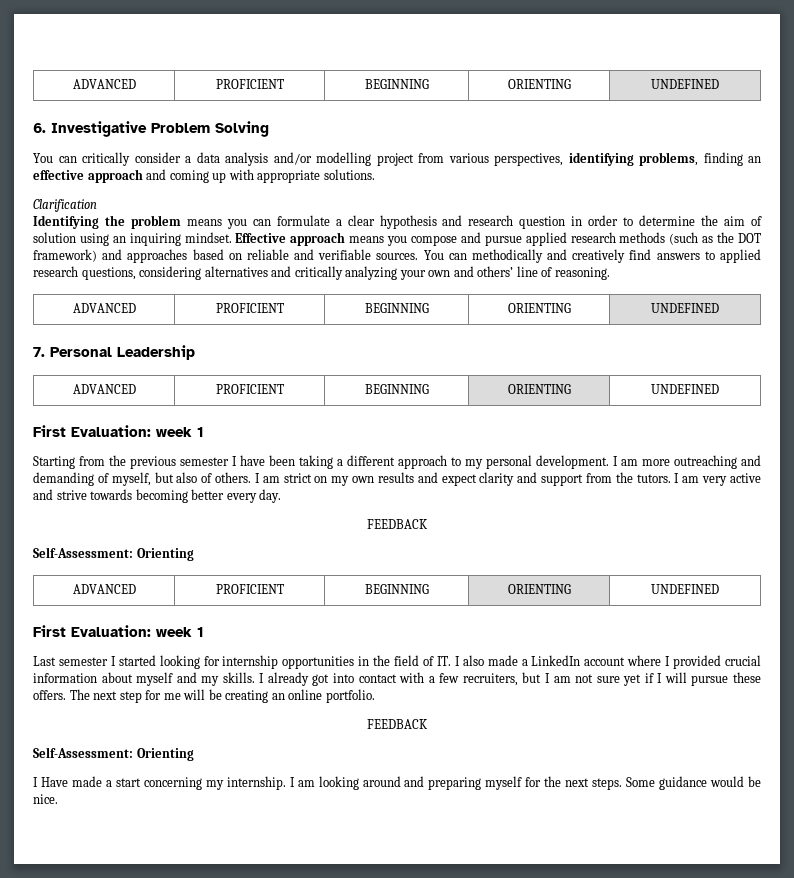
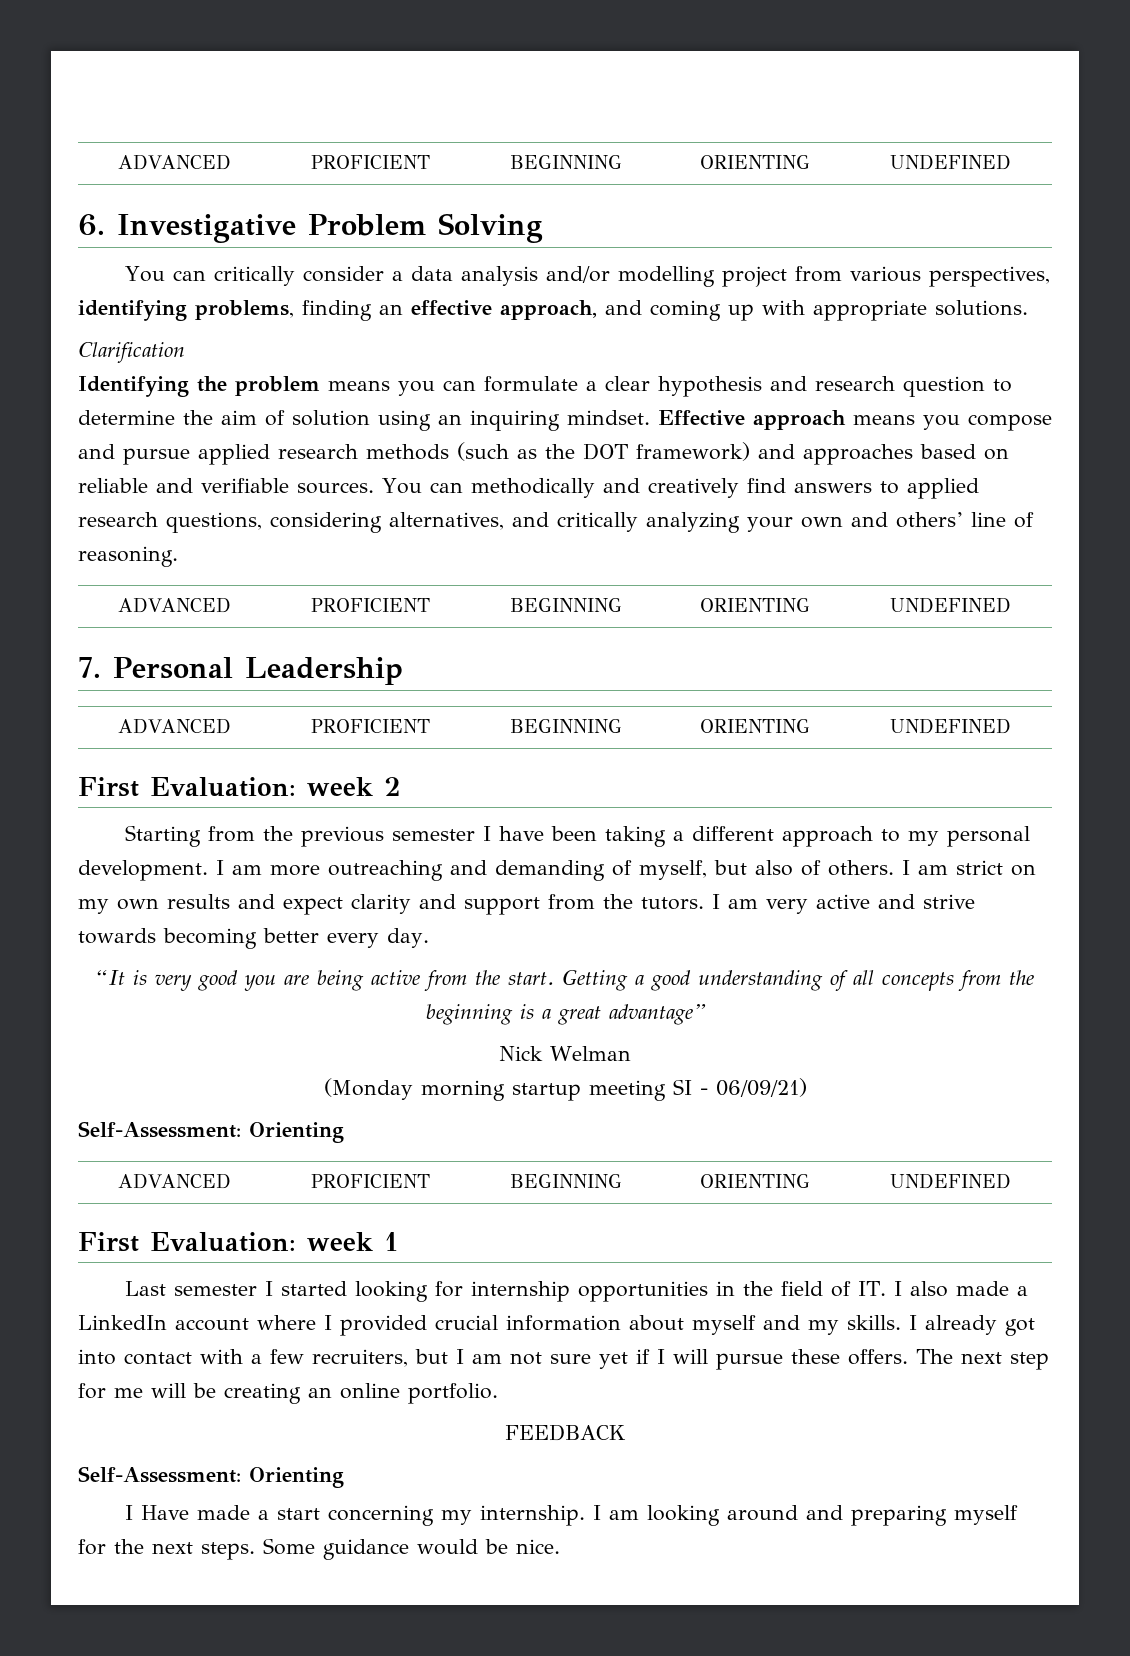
- You can critically consider a data analysis and/or modelling project from various perspectives, identifying problems, finding an effective approach and coming up with appropriate solutions.
+ You can critically consider a data analysis and/or modelling project from various perspectives, identifying problems, finding an effective approach, and coming up with appropriate solutions.
- Identifying the problem means you can formulate a clear hypothesis and research question in order to determine the aim of solution using an inquiring mindset.
+ Identifying the problem means you can formulate a clear hypothesis and research question to determine the aim of solution using an inquiring mindset.
- You can methodically and creatively find answers to applied research questions, considering alternatives and critically analyzing your own and others’ line of reasoning.
+ You can methodically and creatively find answers to applied research questions, considering alternatives, and critically analyzing your own and others’ line of reasoning.
  7. Personal Leadership
  ADVANCED | PROFICIENT | BEGINNING | ORIENTING | UNDEFINED
- First Evaluation: week 1
+ First Evaluation: week 2
  I am very active and strive towards becoming better every day.
- FEEDBACK
+ “It is very good you are being active from the start. Getting a good understanding of all concepts from the beginning is a great advantage”
+ Nick Welman
+ (Monday morning startup meeting SI - 06/09/21)

